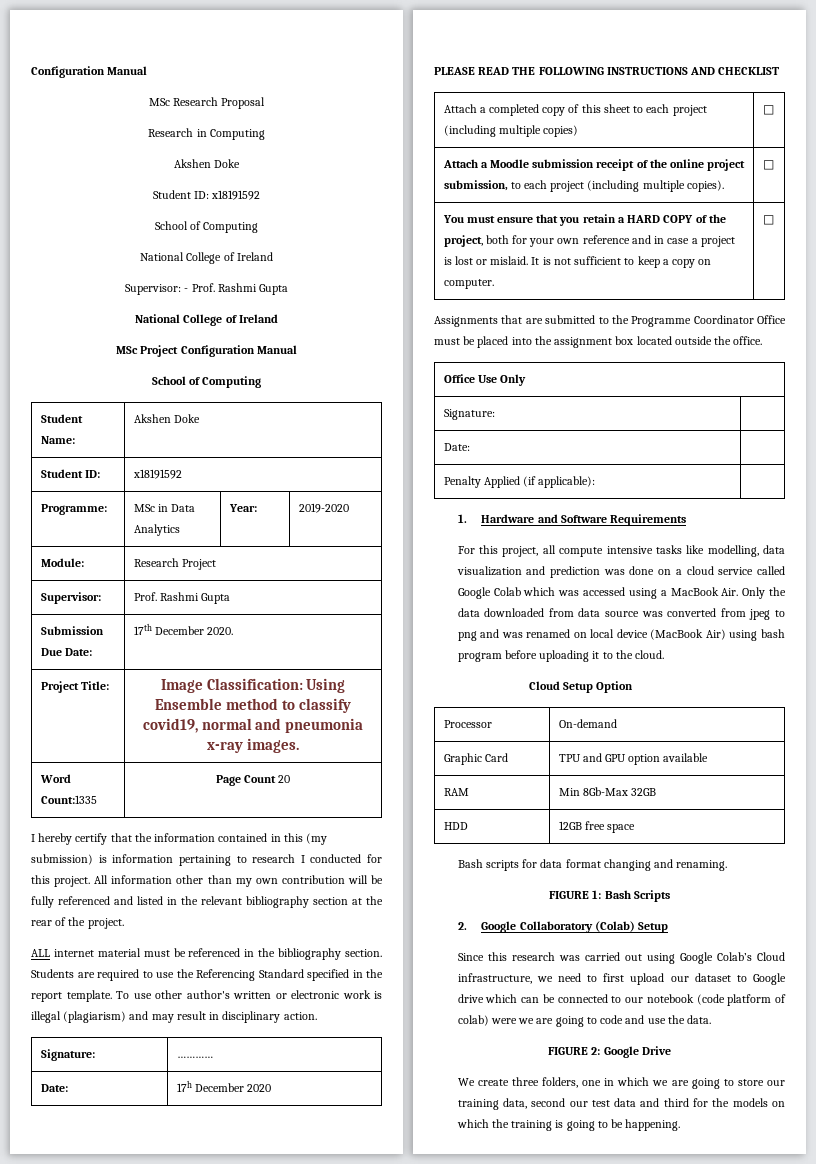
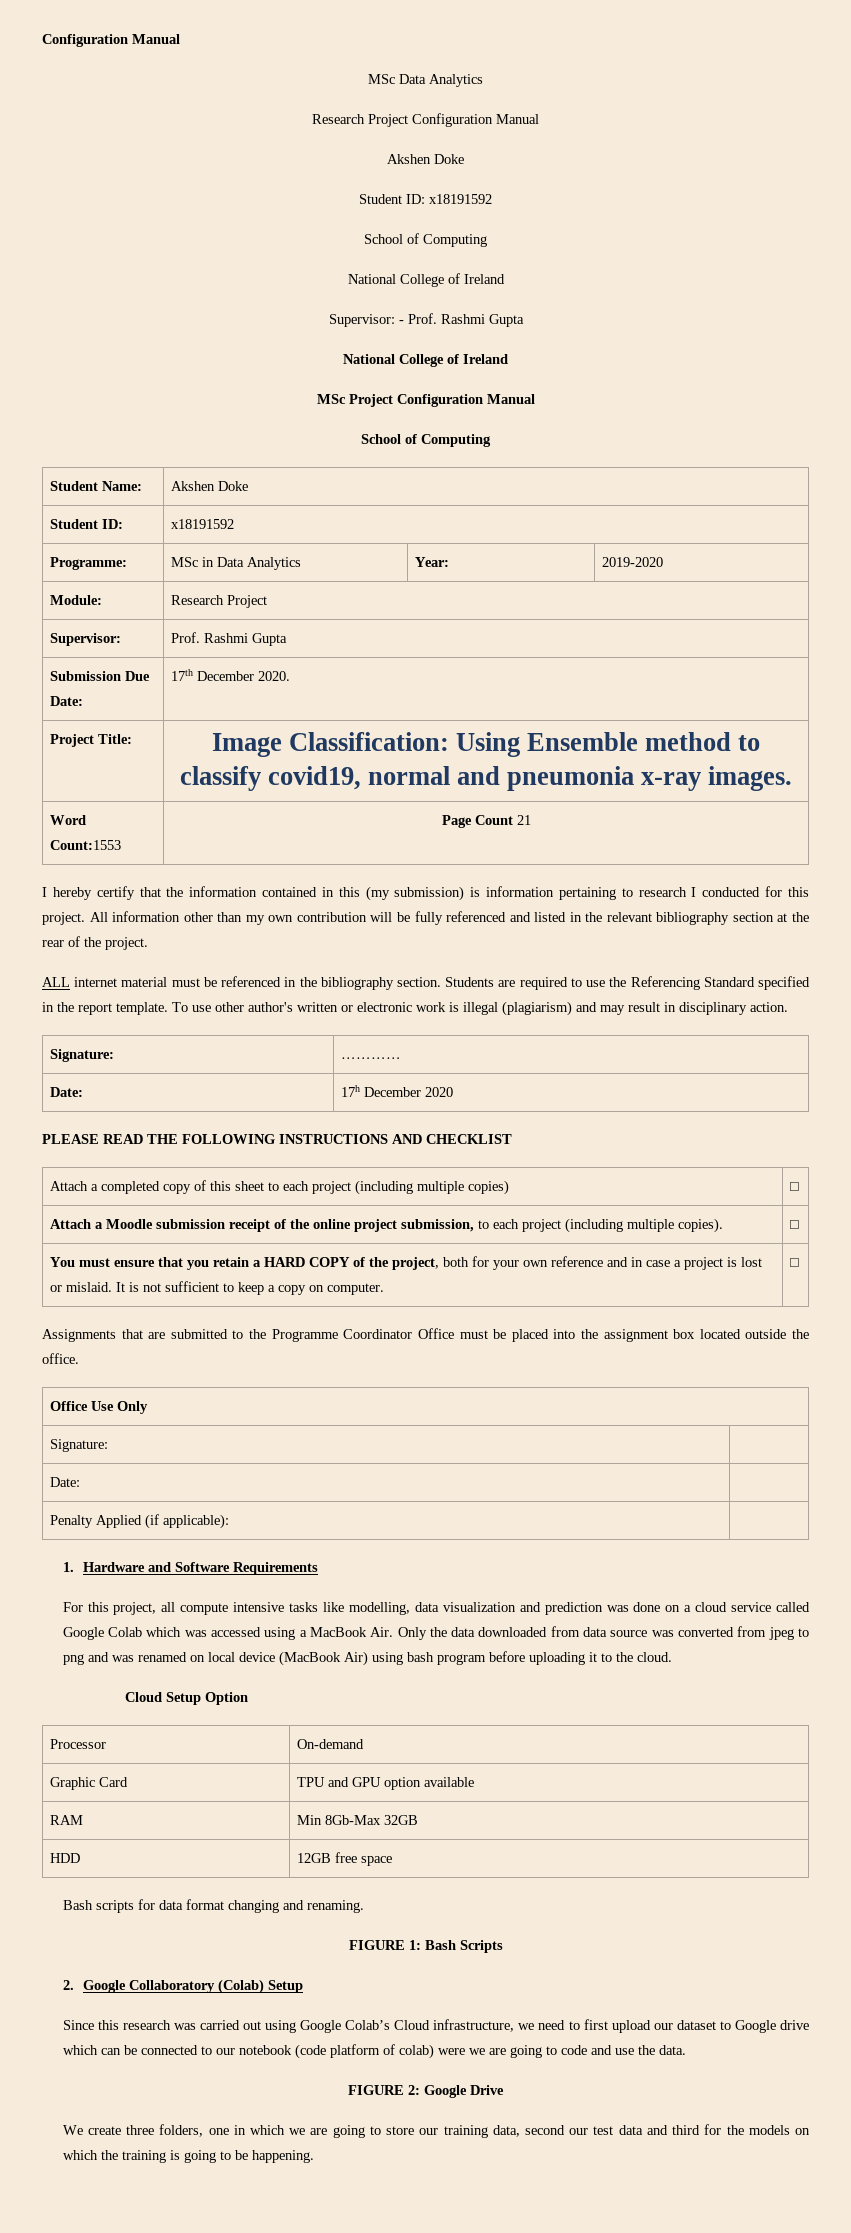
- MSc Research Proposal
- Research in Computing
+ MSc Data Analytics
+ Research Project Configuration Manual
- Word Count:1335 | Page Count 20
+ Word Count:1553 | Page Count 21

